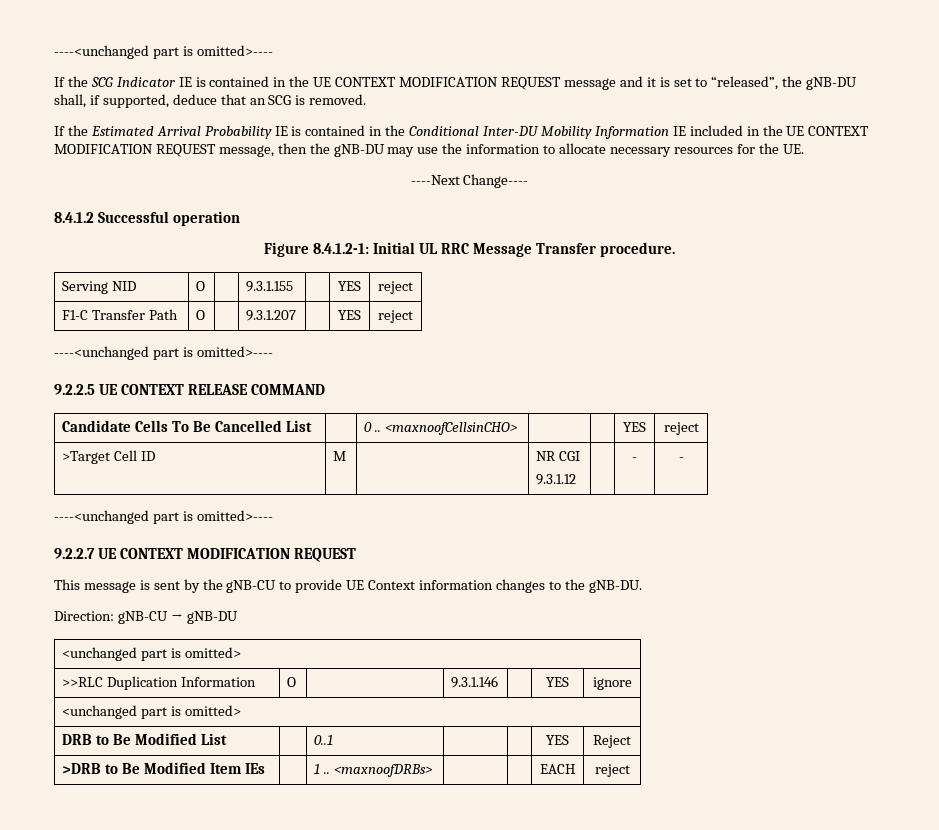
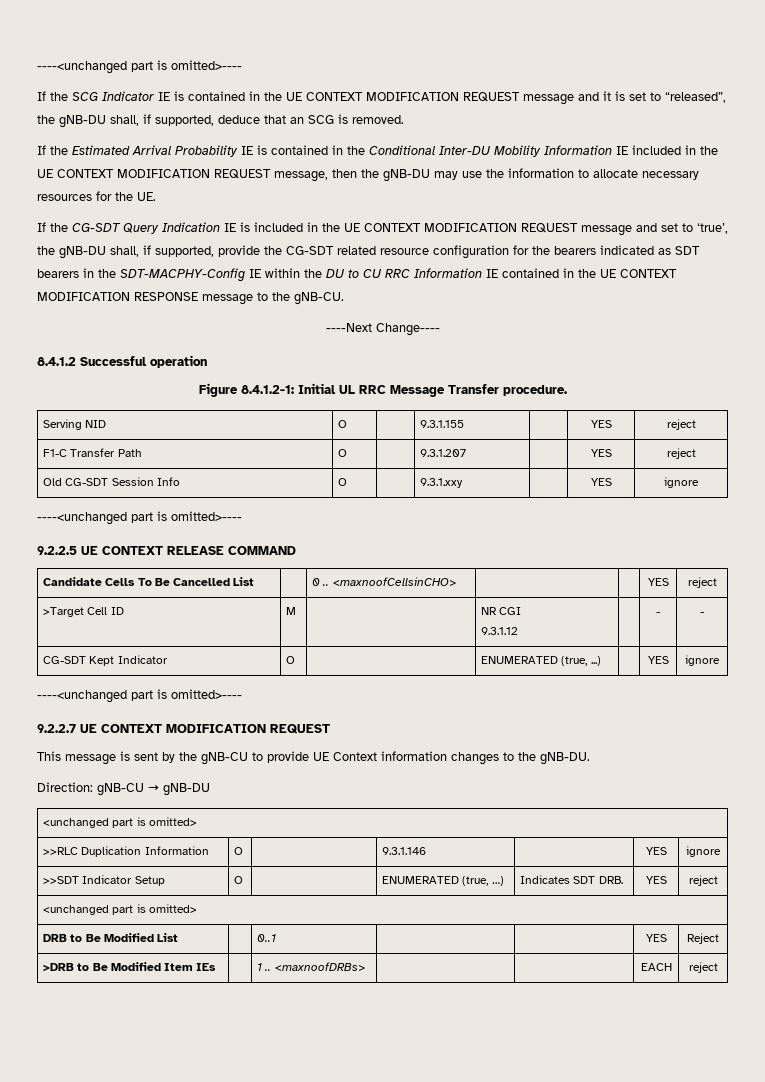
+ If the CG-SDT Query Indication IE is included in the UE CONTEXT MODIFICATION REQUEST message and set to ‘true’, the gNB-DU shall, if supported, provide the CG-SDT related resource configuration for the bearers indicated as SDT bearers in the SDT-MACPHY-Config IE within the DU to CU RRC Information IE contained in the UE CONTEXT MODIFICATION RESPONSE message to the gNB-CU.
+ Old CG-SDT Session Info | O | | 9.3.1.xxy | | YES | ignore
+ CG-SDT Kept Indicator | O | | ENUMERATED (true, ...) | | YES | ignore
+ >>SDT Indicator Setup | O | | ENUMERATED (true, …) | Indicates SDT DRB. | YES | reject

